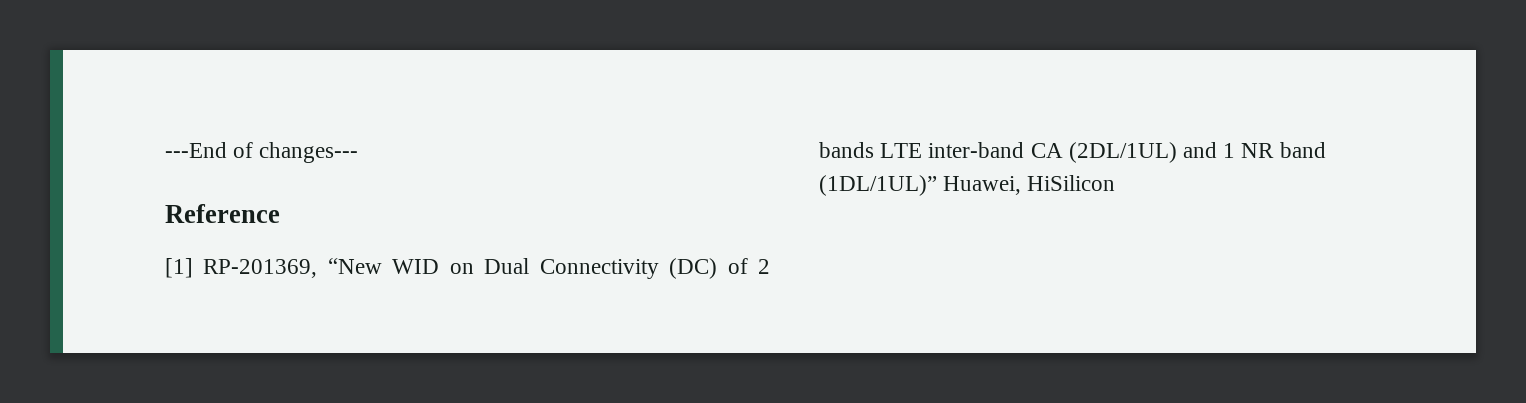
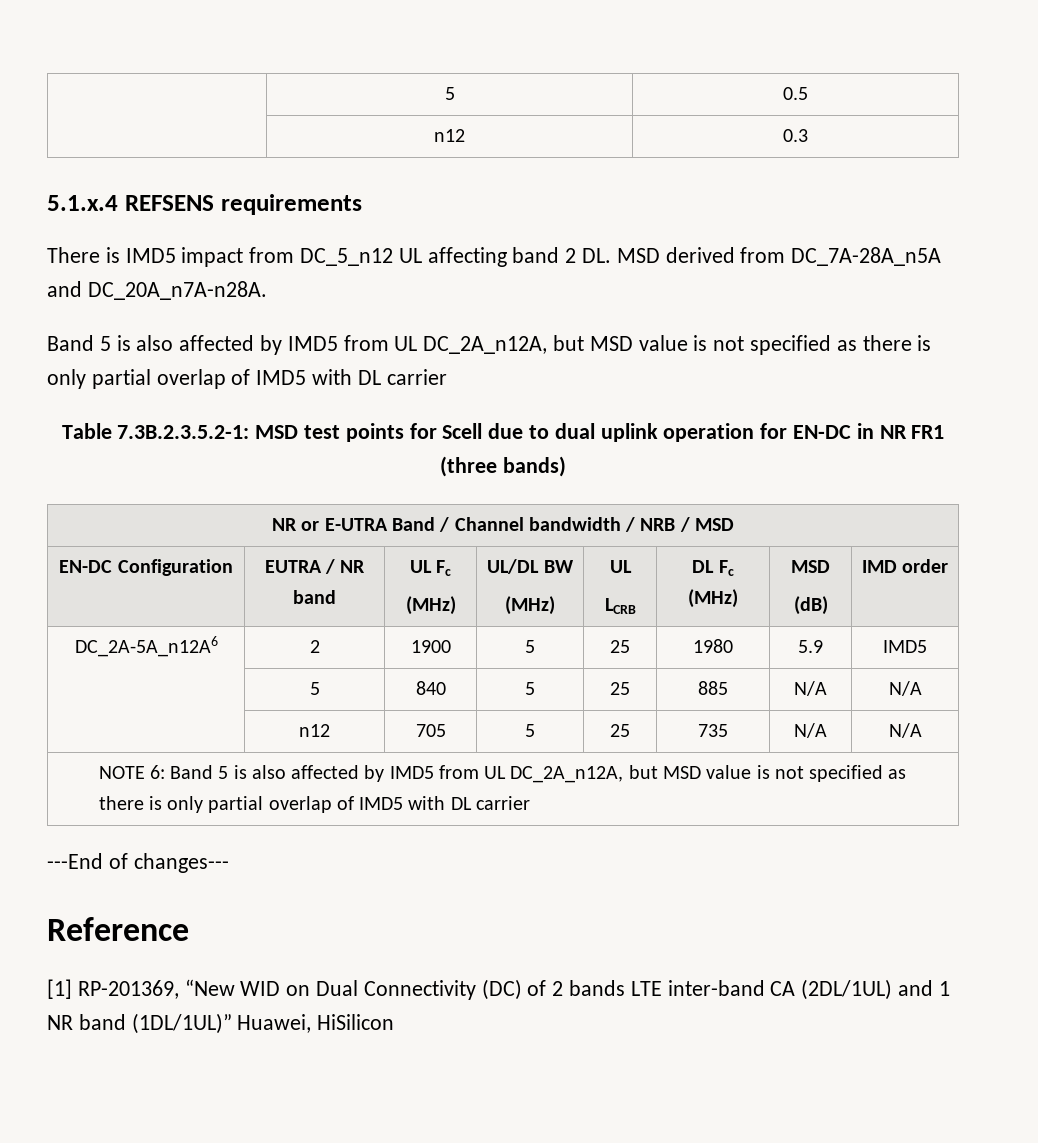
+ | 5 | 0.5
+ | n12 | 0.3
+ 5.1.x.4 REFSENS requirements
+ There is IMD5 impact from DC_5_n12 UL affecting band 2 DL. MSD derived from DC_7A-28A_n5A and DC_20A_n7A-n28A.
+ Band 5 is also affected by IMD5 from UL DC_2A_n12A, but MSD value is not specified as there is only partial overlap of IMD5 with DL carrier
+ Table 7.3B.2.3.5.2-1: MSD test points for Scell due to dual uplink operation for EN-DC in NR FR1 (three bands)
+ NR or E-UTRA Band / Channel bandwidth / NRB / MSD
+ EN-DC Configuration | EUTRA / NR band | UL Fc
+ (MHz) | UL/DL BW
+ (MHz) | UL
+ LCRB | DL Fc (MHz) | MSD
+ (dB) | IMD order
+ DC_2A-5A_n12A6 | 2 | 1900 | 5 | 25 | 1980 | 5.9 | IMD5
+ | 5 | 840 | 5 | 25 | 885 | N/A | N/A
+ | n12 | 705 | 5 | 25 | 735 | N/A | N/A
+ NOTE 6: Band 5 is also affected by IMD5 from UL DC_2A_n12A, but MSD value is not specified as there is only partial overlap of IMD5 with DL carrier

